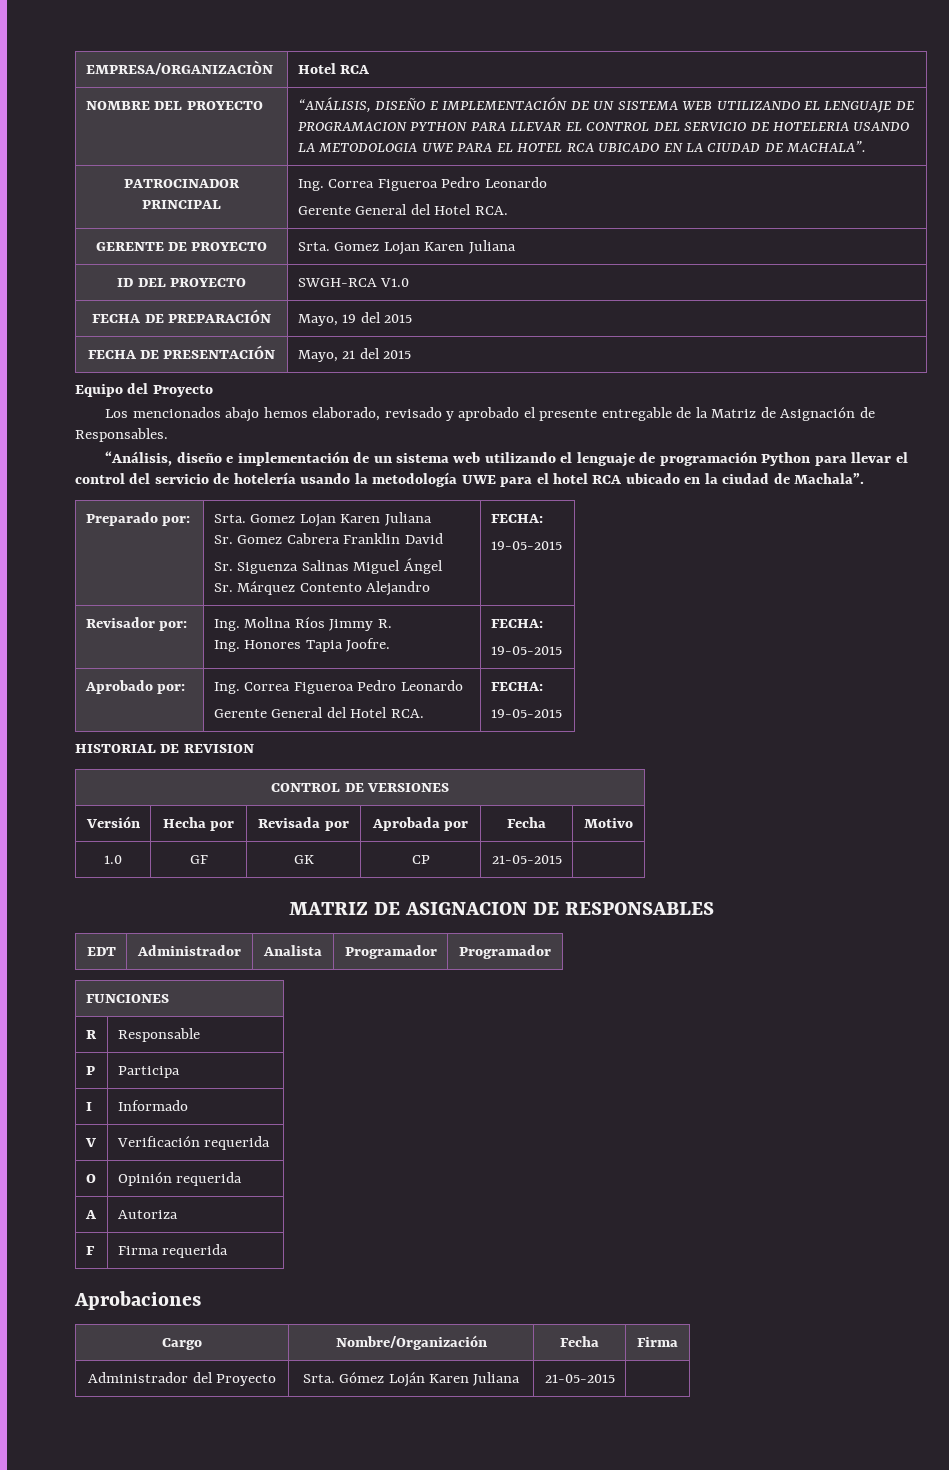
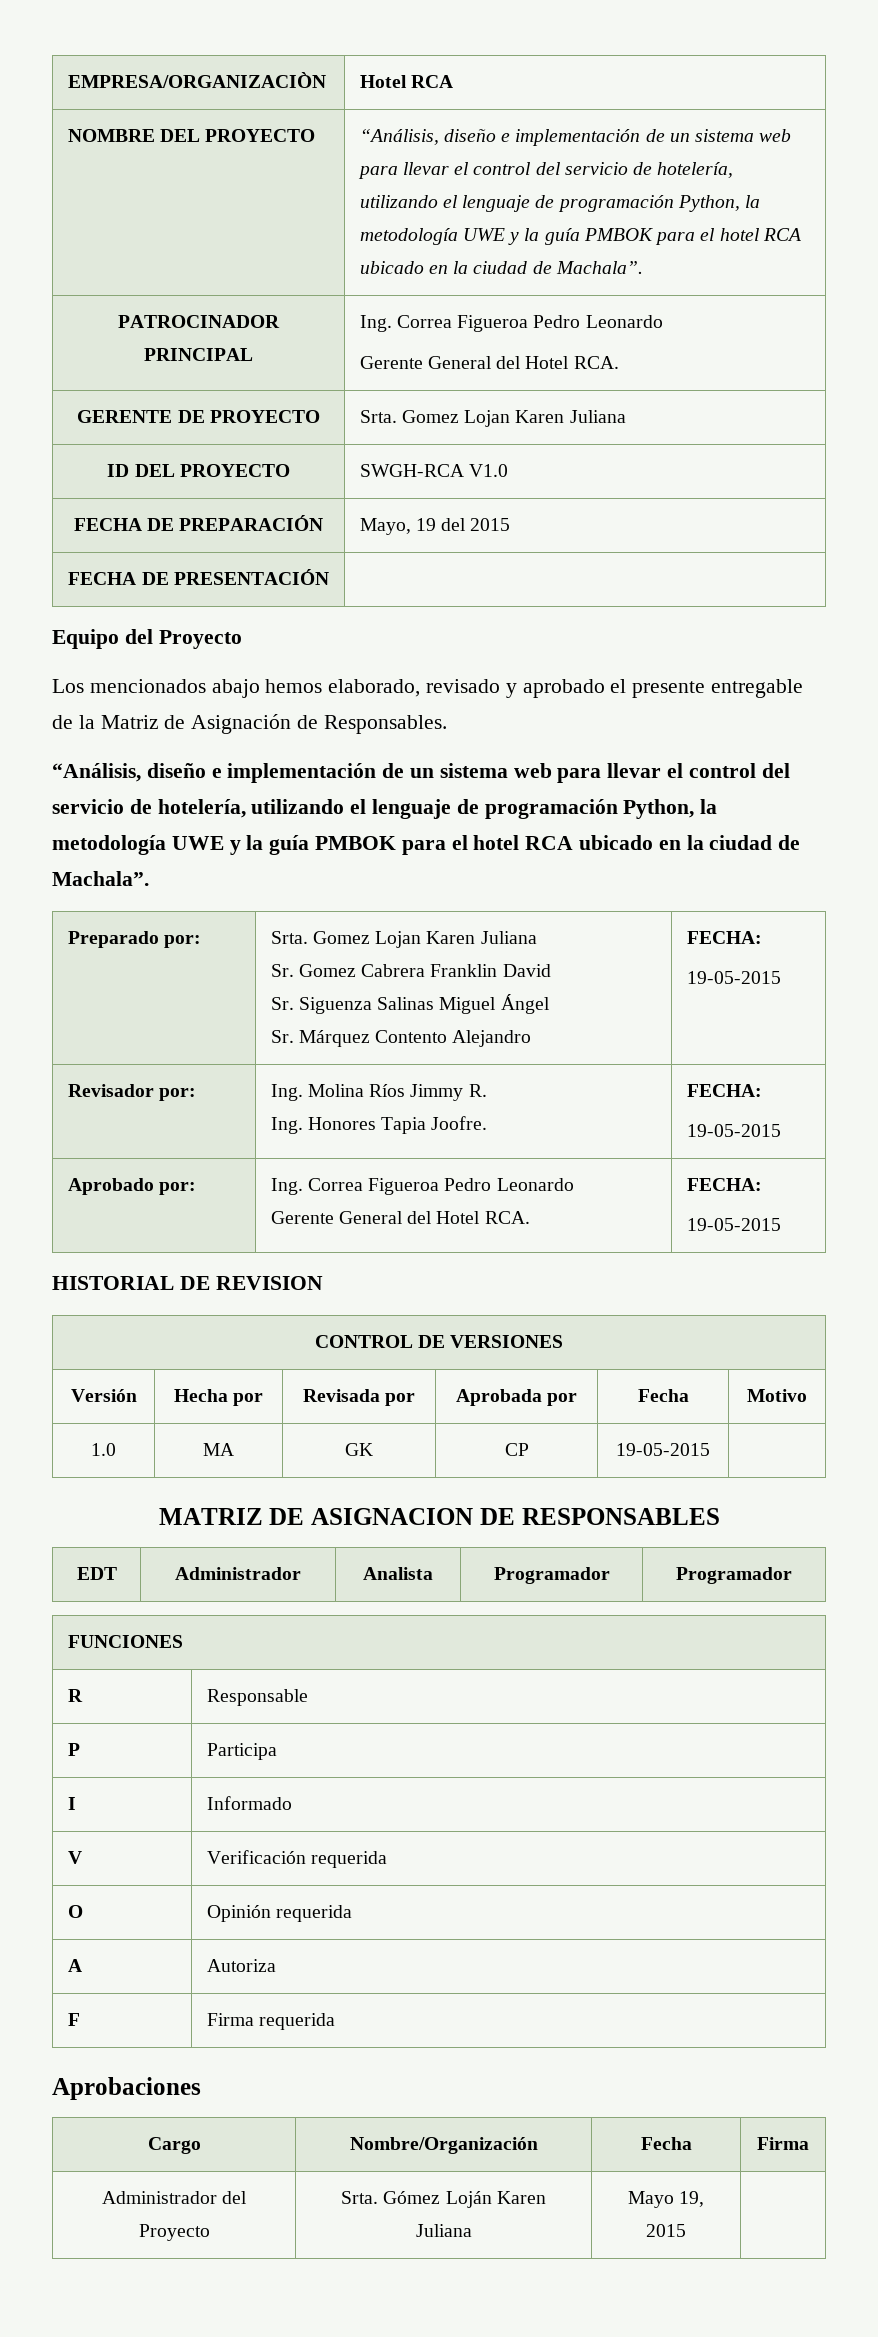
- NOMBRE DEL PROYECTO | “ANÁLISIS, DISEÑO E IMPLEMENTACIÓN DE UN SISTEMA WEB UTILIZANDO EL LENGUAJE DE PROGRAMACION PYTHON PARA LLEVAR EL CONTROL DEL SERVICIO DE HOTELERIA USANDO LA METODOLOGIA UWE PARA EL HOTEL RCA UBICADO EN LA CIUDAD DE MACHALA”.
+ NOMBRE DEL PROYECTO | “Análisis, diseño e implementación de un sistema web para llevar el control del servicio de hotelería, utilizando el lenguaje de programación Python, la metodología UWE y la guía PMBOK para el hotel RCA ubicado en la ciudad de Machala”.
- FECHA DE PRESENTACIÓN | Mayo, 21 del 2015
+ FECHA DE PRESENTACIÓN |
  Los mencionados abajo hemos elaborado, revisado y aprobado el presente entregable de la Matriz de Asignación de Responsables.
- “Análisis, diseño e implementación de un sistema web utilizando el lenguaje de programación Python para llevar el control del servicio de hotelería usando la metodología UWE para el hotel RCA ubicado en la ciudad de Machala”.
+ “Análisis, diseño e implementación de un sistema web para llevar el control del servicio de hotelería, utilizando el lenguaje de programación Python, la metodología UWE y la guía PMBOK para el hotel RCA ubicado en la ciudad de Machala”.
- 1.0 | GF | GK | CP | 21-05-2015 |
+ 1.0 | MA | GK | CP | 19-05-2015 |
- Administrador del Proyecto | Srta. Gómez Loján Karen Juliana | 21-05-2015 |
+ Administrador del Proyecto | Srta. Gómez Loján Karen Juliana | Mayo 19, 2015 |

